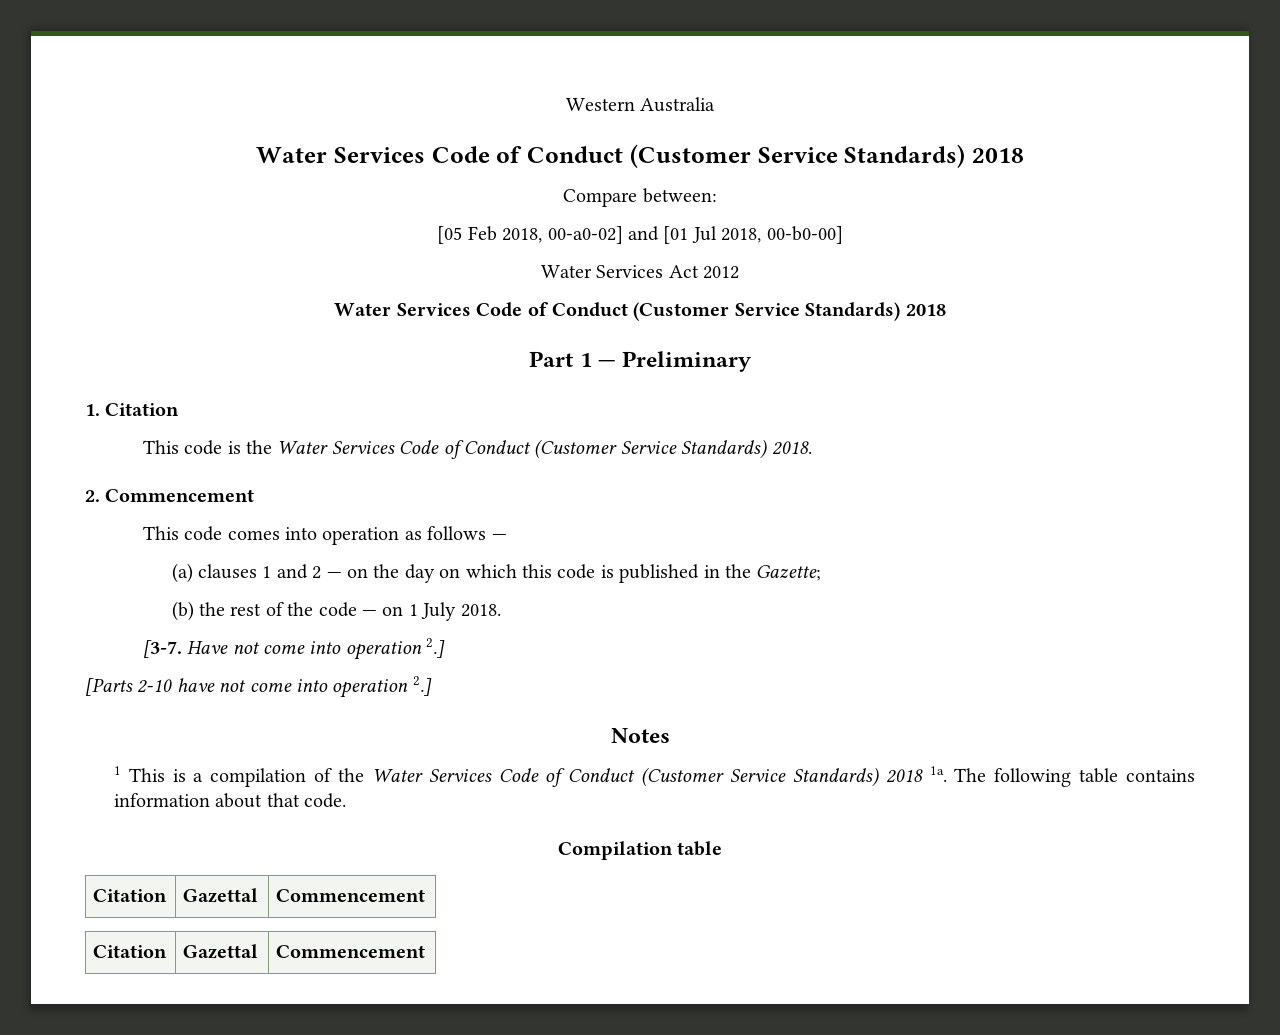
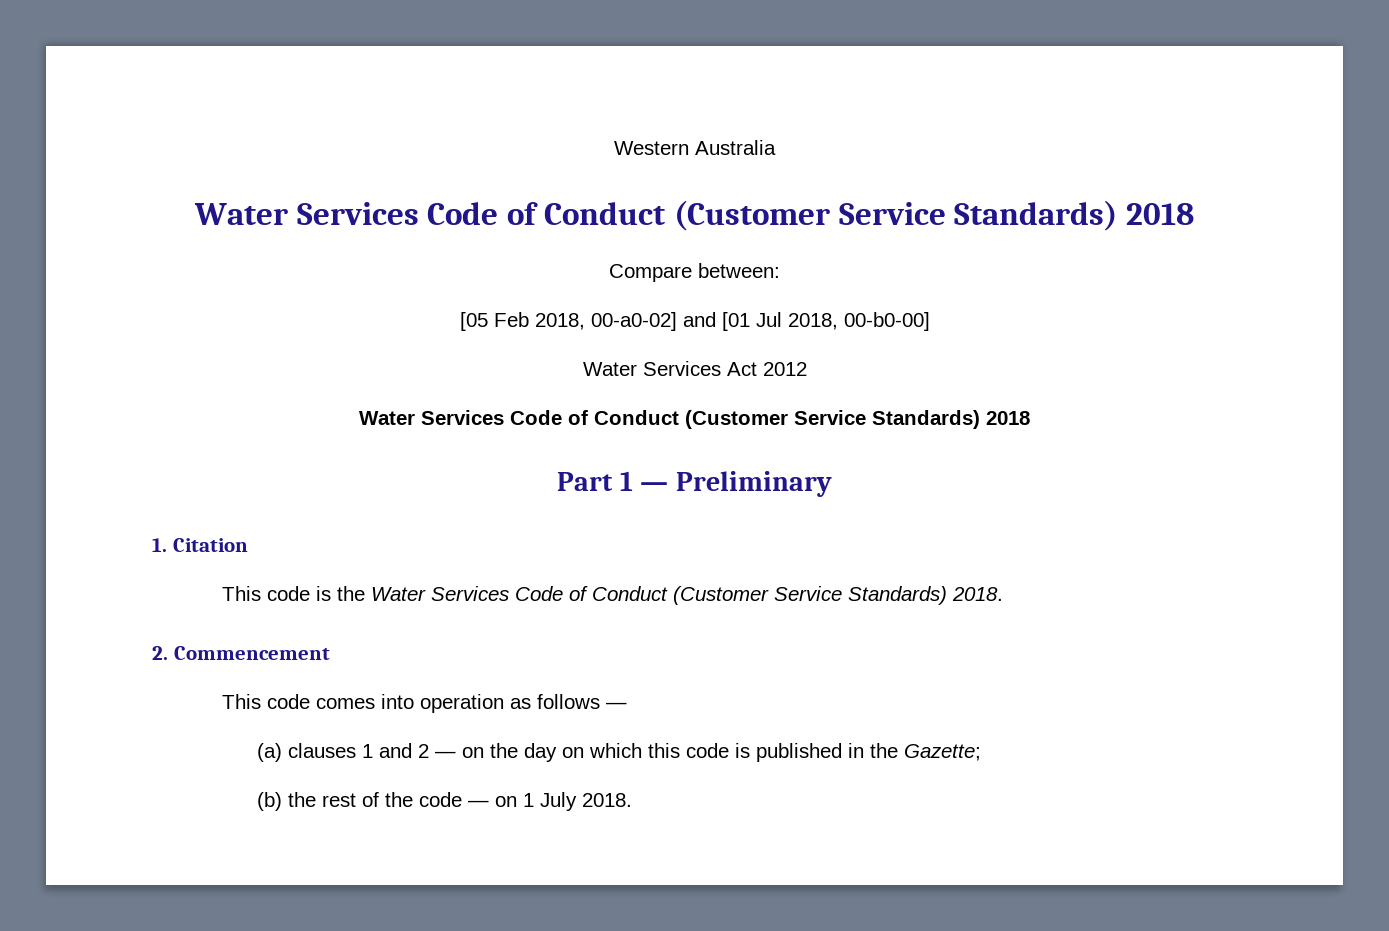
- [3-7. Have not come into operation 2.]
- [Parts 2-10 have not come into operation 2.]
- Notes
- 1 This is a compilation of the Water Services Code of Conduct (Customer Service Standards) 2018 1a. The following table contains information about that code.
- Compilation table
- Citation | Gazettal | Commencement
- Citation | Gazettal | Commencement

